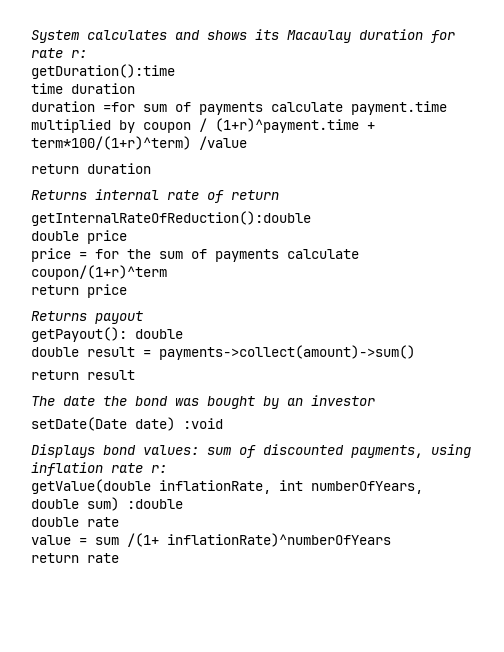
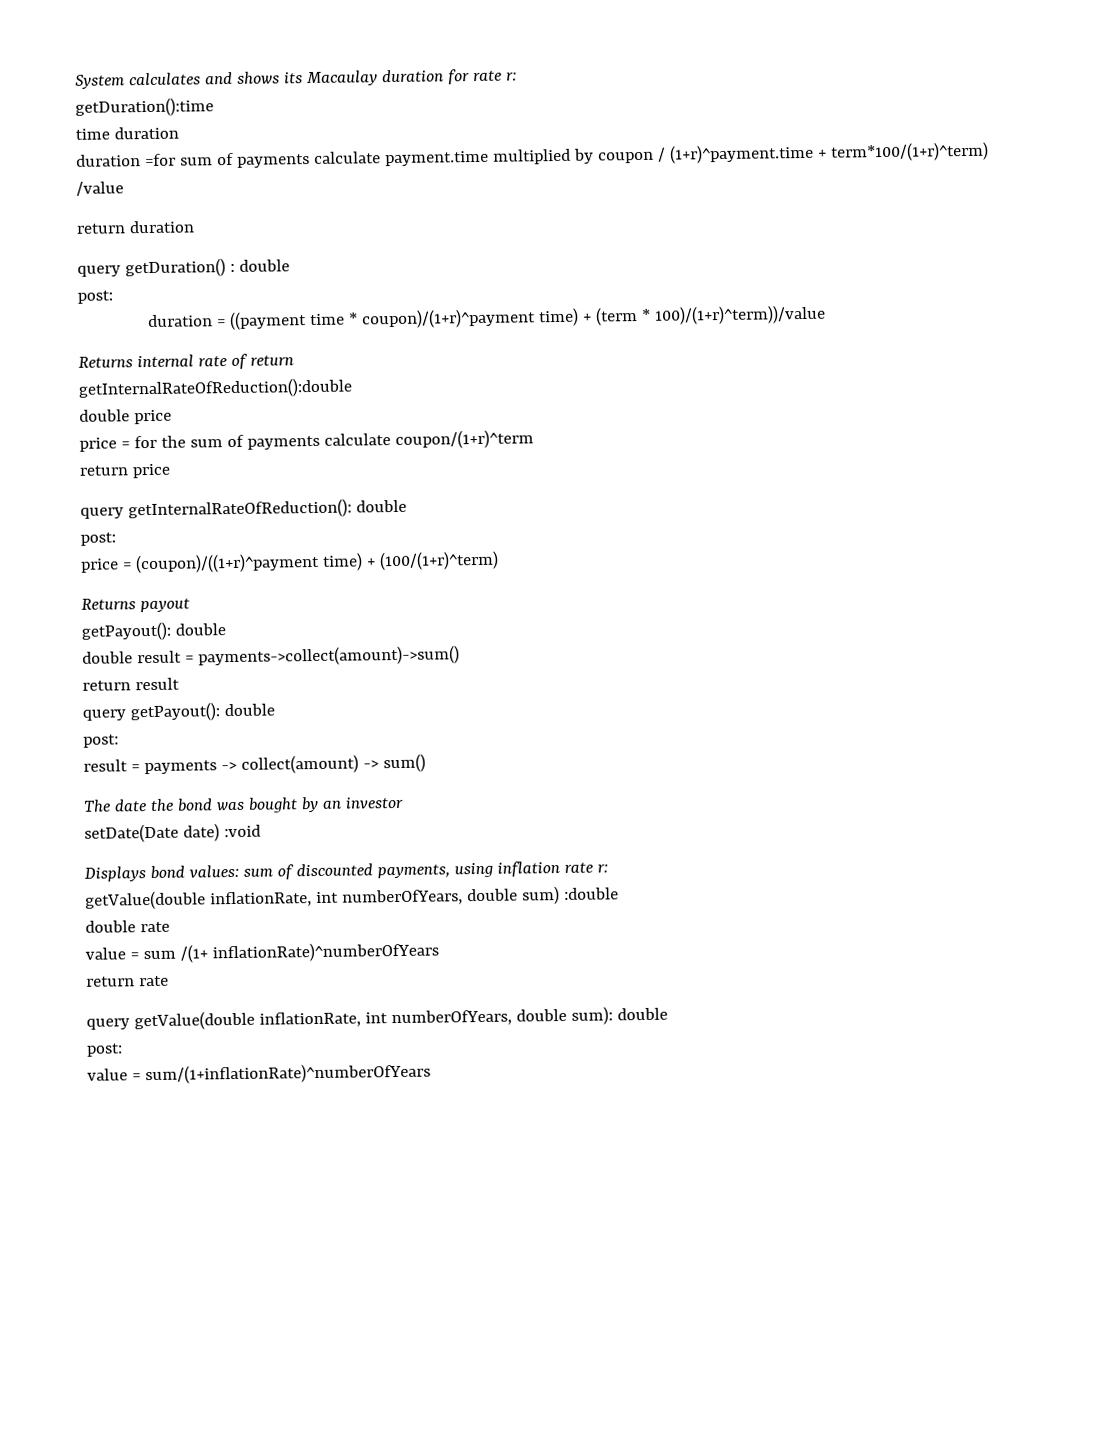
+ query getDuration() : double
+ post:
+ duration = ((payment time * coupon)/(1+r)^payment time) + (term * 100)/(1+r)^term))/value
+ query getInternalRateOfReduction(): double
+ post:
+ price = (coupon)/((1+r)^payment time) + (100/(1+r)^term)
+ query getPayout(): double
+ post:
+ result = payments -> collect(amount) -> sum()
+ query getValue(double inflationRate, int numberOfYears, double sum): double
+ post:
+ value = sum/(1+inflationRate)^numberOfYears

